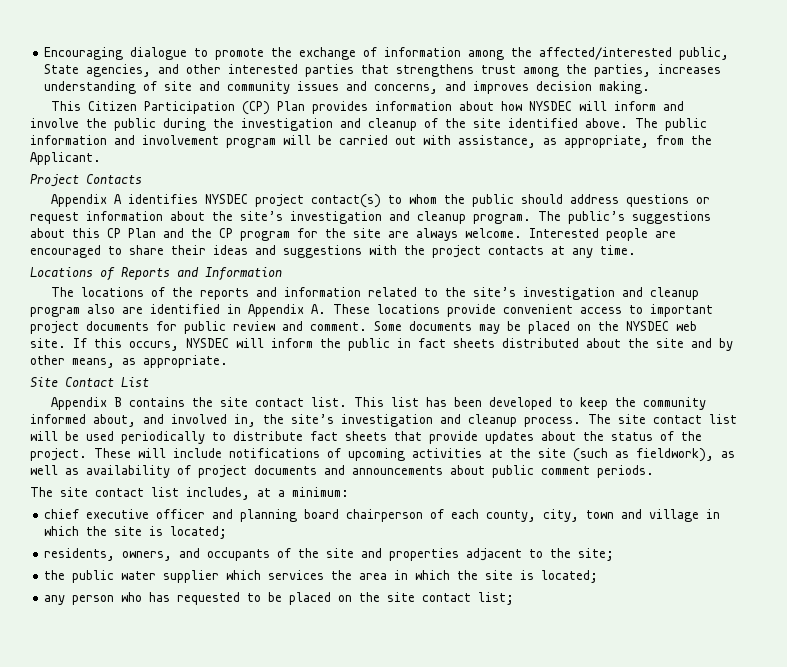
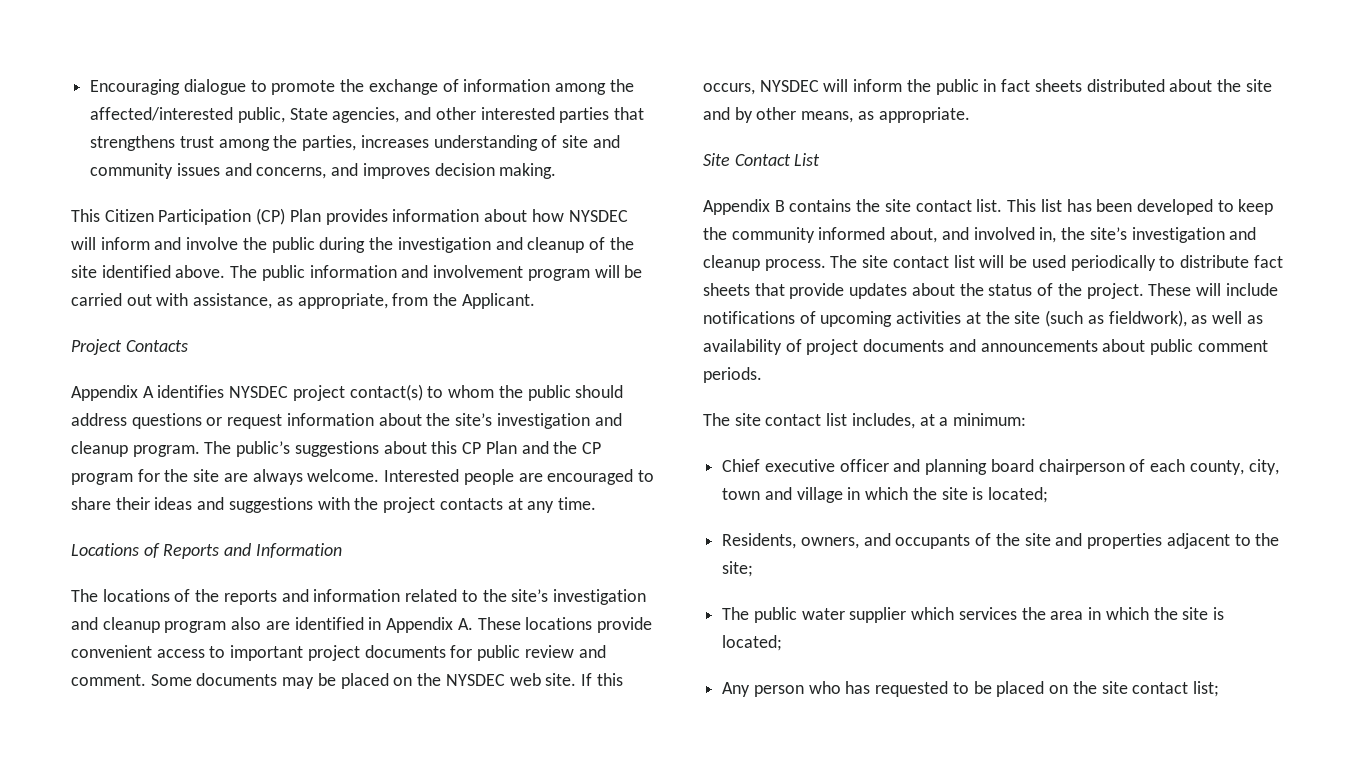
- chief executive officer and planning board chairperson of each county, city, town and village in which the site is located;
+ Chief executive officer and planning board chairperson of each county, city, town and village in which the site is located;
- residents, owners, and occupants of the site and properties adjacent to the site;
+ Residents, owners, and occupants of the site and properties adjacent to the site;
- the public water supplier which services the area in which the site is located;
+ The public water supplier which services the area in which the site is located;
- any person who has requested to be placed on the site contact list;
+ Any person who has requested to be placed on the site contact list;

